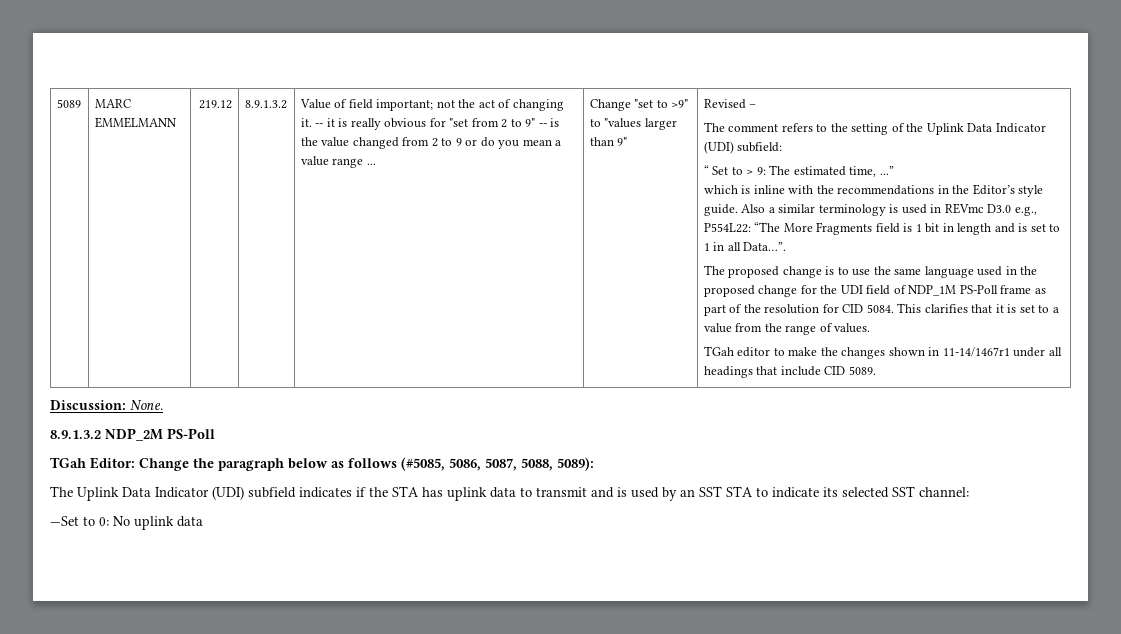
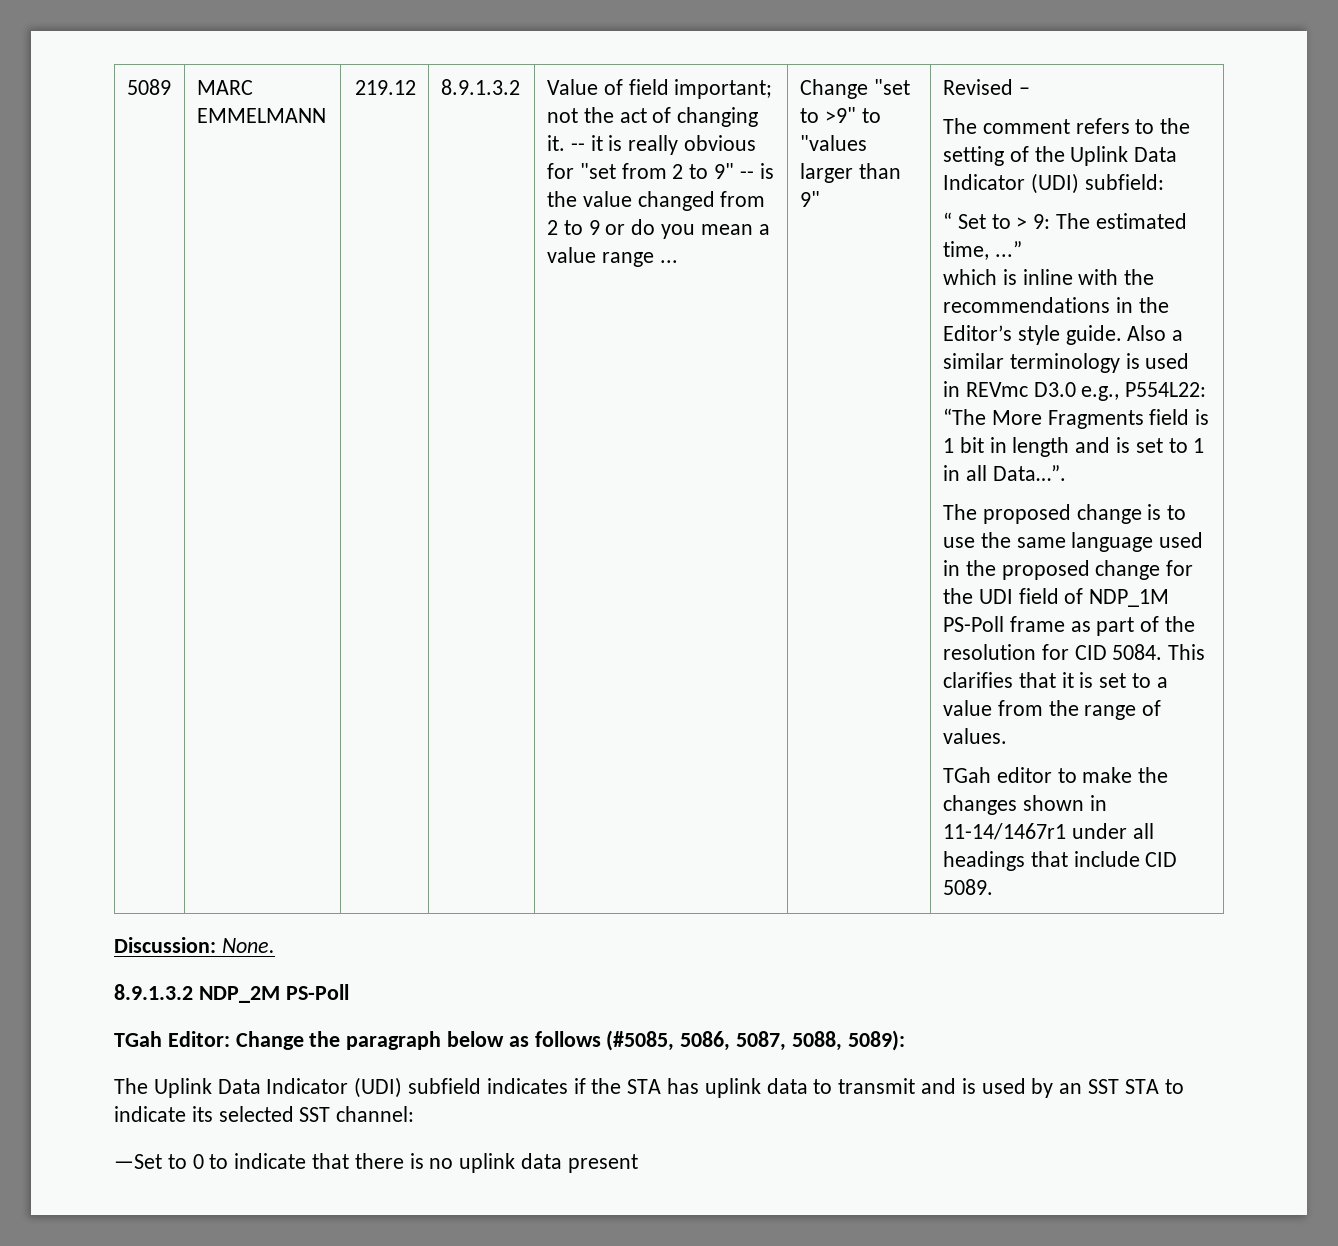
- —Set to 0: No uplink data
+ —Set to 0 to indicate that there is no uplink data present

